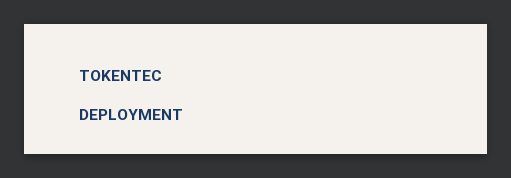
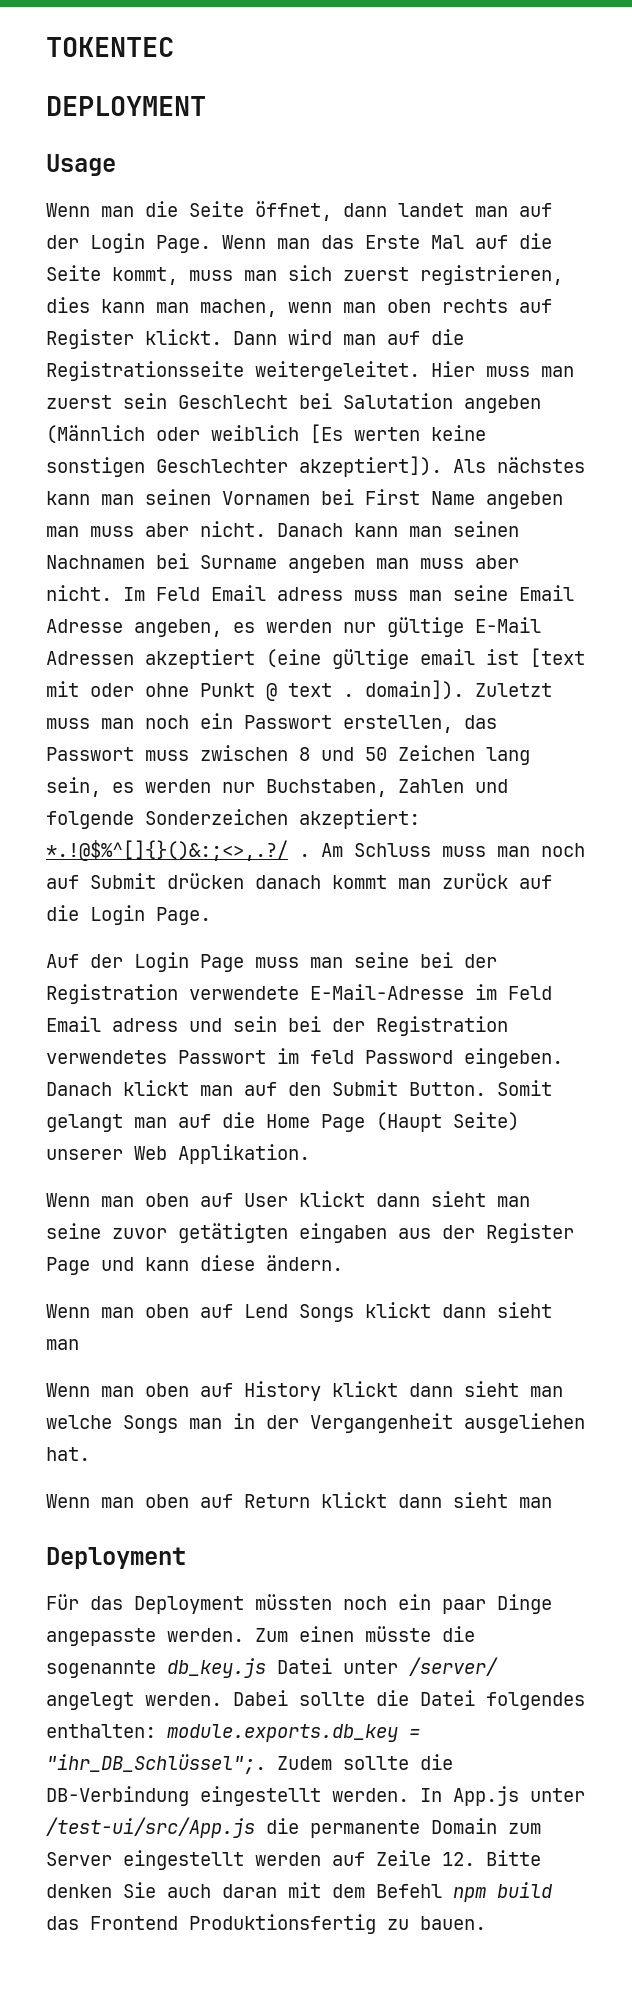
+ Usage
+ Wenn man die Seite öffnet, dann landet man auf der Login Page. Wenn man das Erste Mal auf die Seite kommt, muss man sich zuerst registrieren, dies kann man machen, wenn man oben rechts auf Register klickt. Dann wird man auf die Registrationsseite weitergeleitet. Hier muss man zuerst sein Geschlecht bei Salutation angeben (Männlich oder weiblich [Es werten keine sonstigen Geschlechter akzeptiert]). Als nächstes kann man seinen Vornamen bei First Name angeben man muss aber nicht. Danach kann man seinen Nachnamen bei Surname angeben man muss aber nicht. Im Feld Email adress muss man seine Email Adresse angeben, es werden nur gültige E-Mail Adressen akzeptiert (eine gültige email ist [text mit oder ohne Punkt @ text . domain]). Zuletzt muss man noch ein Passwort erstellen, das Passwort muss zwischen 8 und 50 Zeichen lang sein, es werden nur Buchstaben, Zahlen und folgende Sonderzeichen akzeptiert: *.!@$%^[]{}()&:;<>,.?/ . Am Schluss muss man noch auf Submit drücken danach kommt man zurück auf die Login Page.
+ Auf der Login Page muss man seine bei der Registration verwendete E-Mail-Adresse im Feld Email adress und sein bei der Registration verwendetes Passwort im feld Password eingeben. Danach klickt man auf den Submit Button. Somit gelangt man auf die Home Page (Haupt Seite) unserer Web Applikation.
+ Wenn man oben auf User klickt dann sieht man seine zuvor getätigten eingaben aus der Register Page und kann diese ändern.
+ Wenn man oben auf Lend Songs klickt dann sieht man
+ Wenn man oben auf History klickt dann sieht man welche Songs man in der Vergangenheit ausgeliehen hat.
+ Wenn man oben auf Return klickt dann sieht man
+ Deployment
+ Für das Deployment müssten noch ein paar Dinge angepasste werden. Zum einen müsste die sogenannte db_key.js Datei unter /server/ angelegt werden. Dabei sollte die Datei folgendes enthalten: module.exports.db_key = "ihr_DB_Schlüssel";. Zudem sollte die DB-Verbindung eingestellt werden. In App.js unter /test-ui/src/App.js die permanente Domain zum Server eingestellt werden auf Zeile 12. Bitte denken Sie auch daran mit dem Befehl npm build das Frontend Produktionsfertig zu bauen.

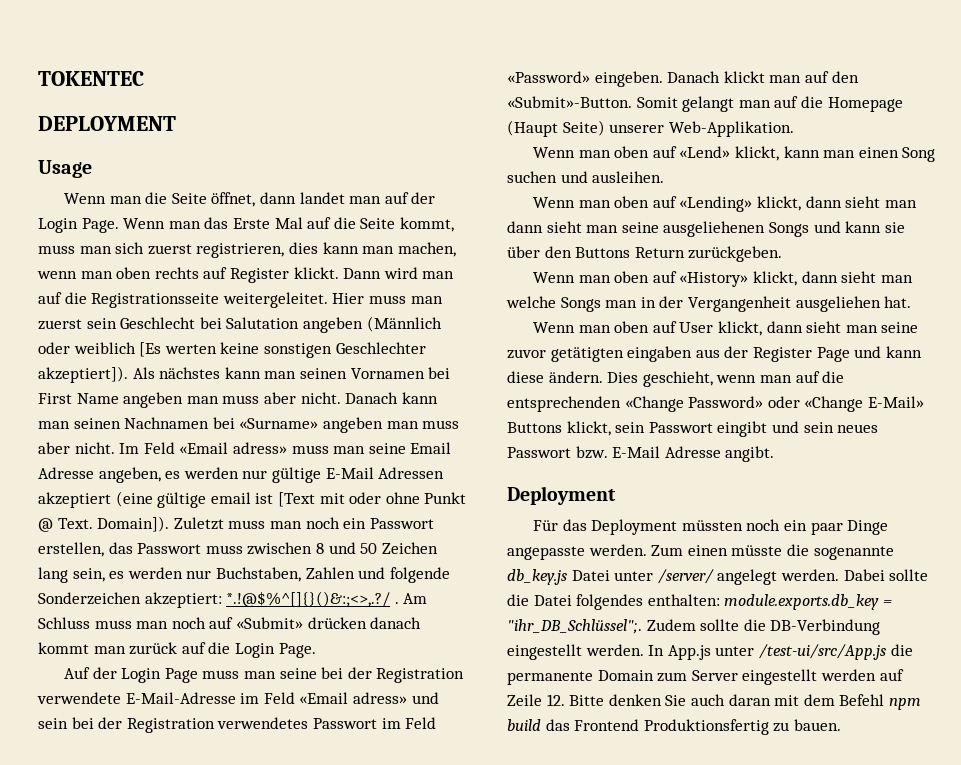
- Danach kann man seinen Nachnamen bei Surname angeben man muss aber nicht.
+ Danach kann man seinen Nachnamen bei «Surname» angeben man muss aber nicht.
- Im Feld Email adress muss man seine Email Adresse angeben, es werden nur gültige E-Mail Adressen akzeptiert (eine gültige email ist [text mit oder ohne Punkt @ text . domain]).
+ Im Feld «Email adress» muss man seine Email Adresse angeben, es werden nur gültige E-Mail Adressen akzeptiert (eine gültige email ist [Text mit oder ohne Punkt @ Text. Domain]).
- Am Schluss muss man noch auf Submit drücken danach kommt man zurück auf die Login Page.
+ Am Schluss muss man noch auf «Submit» drücken danach kommt man zurück auf die Login Page.
- Auf der Login Page muss man seine bei der Registration verwendete E-Mail-Adresse im Feld Email adress und sein bei der Registration verwendetes Passwort im feld Password eingeben.
+ Auf der Login Page muss man seine bei der Registration verwendete E-Mail-Adresse im Feld «Email adress» und sein bei der Registration verwendetes Passwort im Feld «Password» eingeben.
- Danach klickt man auf den Submit Button.
+ Danach klickt man auf den «Submit»-Button.
- Somit gelangt man auf die Home Page (Haupt Seite) unserer Web Applikation.
- Wenn man oben auf User klickt dann sieht man seine zuvor getätigten eingaben aus der Register Page und kann diese ändern.
- Wenn man oben auf Lend Songs klickt dann sieht man
- Wenn man oben auf History klickt dann sieht man welche Songs man in der Vergangenheit ausgeliehen hat.
+ Somit gelangt man auf die Homepage (Haupt Seite) unserer Web-Applikation.
+ Wenn man oben auf «Lend» klickt, kann man einen Song suchen und ausleihen.
+ Wenn man oben auf «Lending» klickt, dann sieht man dann sieht man seine ausgeliehenen Songs und kann sie über den Buttons Return zurückgeben.
+ Wenn man oben auf «History» klickt, dann sieht man welche Songs man in der Vergangenheit ausgeliehen hat.
- Wenn man oben auf Return klickt dann sieht man
+ Wenn man oben auf User klickt, dann sieht man seine zuvor getätigten eingaben aus der Register Page und kann diese ändern. Dies geschieht, wenn man auf die entsprechenden «Change Password» oder «Change E-Mail» Buttons klickt, sein Passwort eingibt und sein neues Passwort bzw. E-Mail Adresse angibt.

